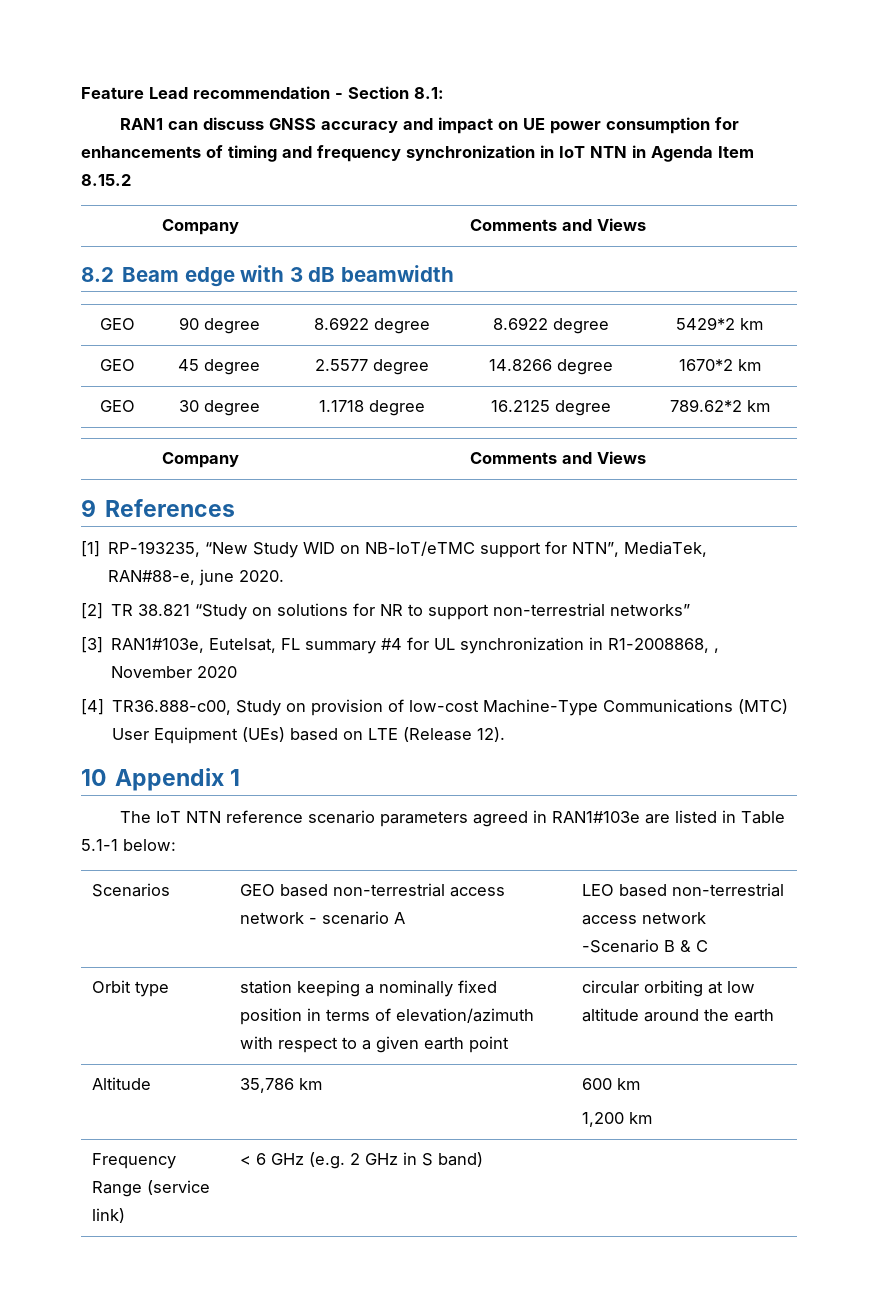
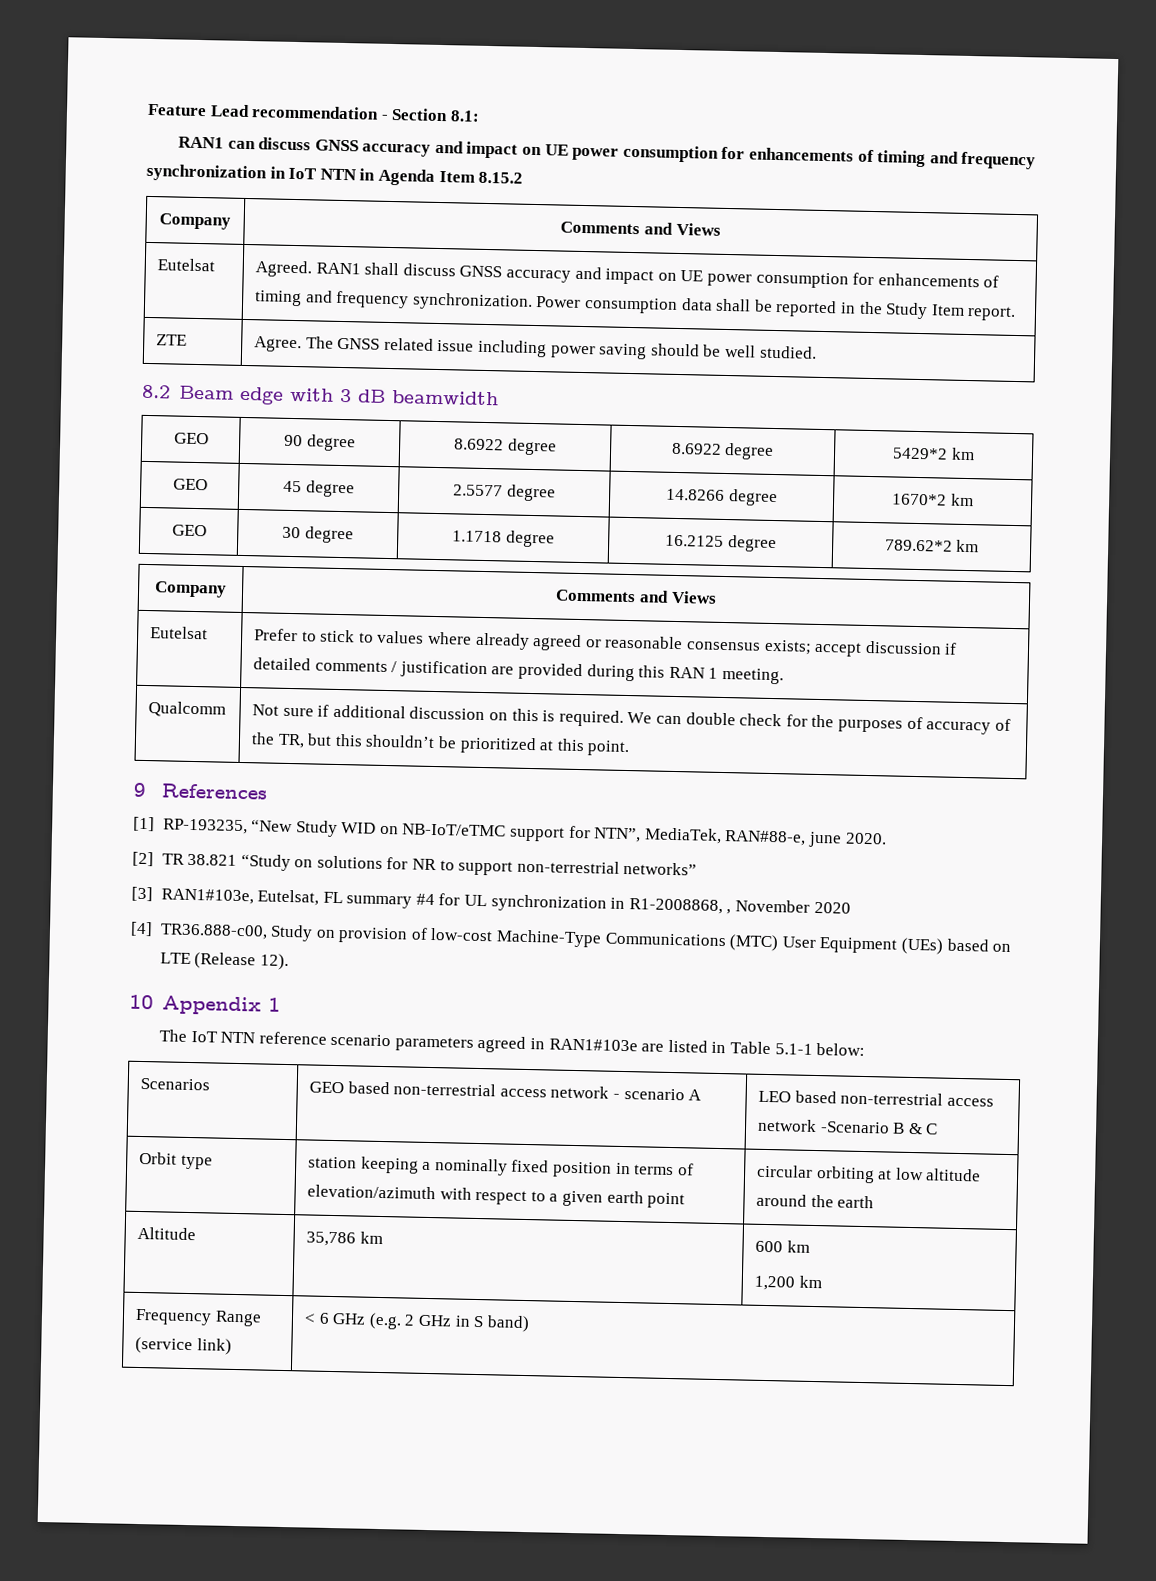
+ Eutelsat | Agreed. RAN1 shall discuss GNSS accuracy and impact on UE power consumption for enhancements of timing and frequency synchronization. Power consumption data shall be reported in the Study Item report.
+ ZTE | Agree. The GNSS related issue including power saving should be well studied.
+ Eutelsat | Prefer to stick to values where already agreed or reasonable consensus exists; accept discussion if detailed comments / justification are provided during this RAN 1 meeting.
+ Qualcomm | Not sure if additional discussion on this is required. We can double check for the purposes of accuracy of the TR, but this shouldn’t be prioritized at this point.

